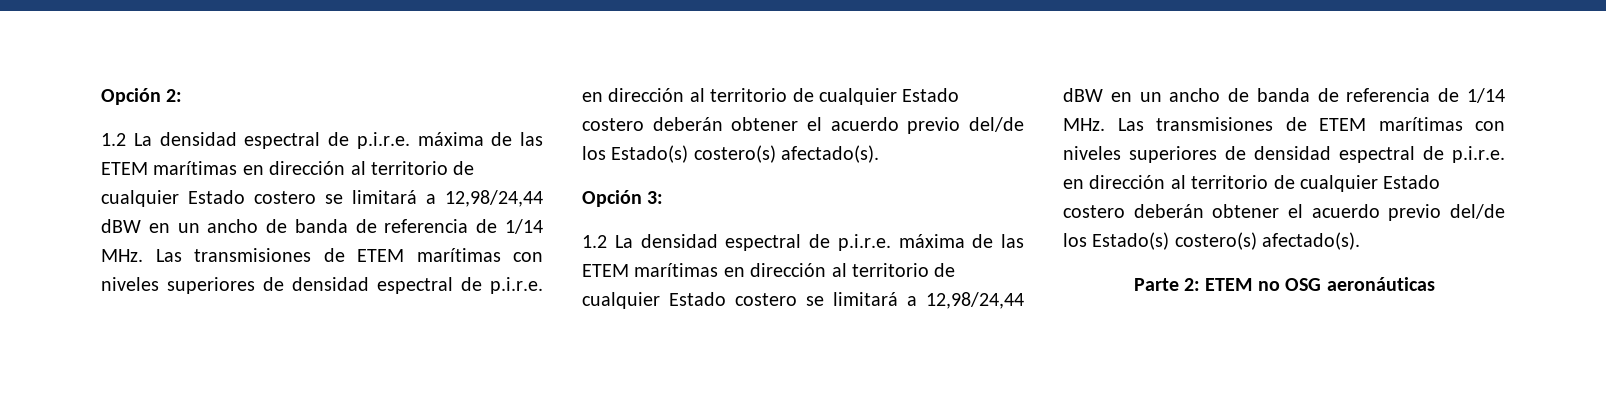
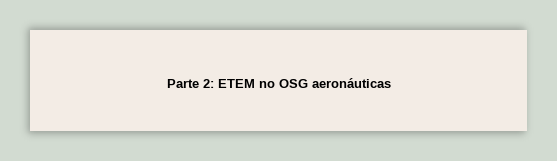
- Opción 2:
- 1.2 La densidad espectral de p.i.r.e. máxima de las ETEM marítimas en dirección al territorio de cualquier Estado costero se limitará a 12,98/24,44 dBW en un ancho de banda de referencia de 1/14 MHz. Las transmisiones de ETEM marítimas con niveles superiores de densidad espectral de p.i.r.e. en dirección al territorio de cualquier Estado costero deberán obtener el acuerdo previo del/de los Estado(s) costero(s) afectado(s).
- Opción 3:
- 1.2 La densidad espectral de p.i.r.e. máxima de las ETEM marítimas en dirección al territorio de cualquier Estado costero se limitará a 12,98/24,44 dBW en un ancho de banda de referencia de 1/14 MHz. Las transmisiones de ETEM marítimas con niveles superiores de densidad espectral de p.i.r.e. en dirección al territorio de cualquier Estado costero deberán obtener el acuerdo previo del/de los Estado(s) costero(s) afectado(s).

